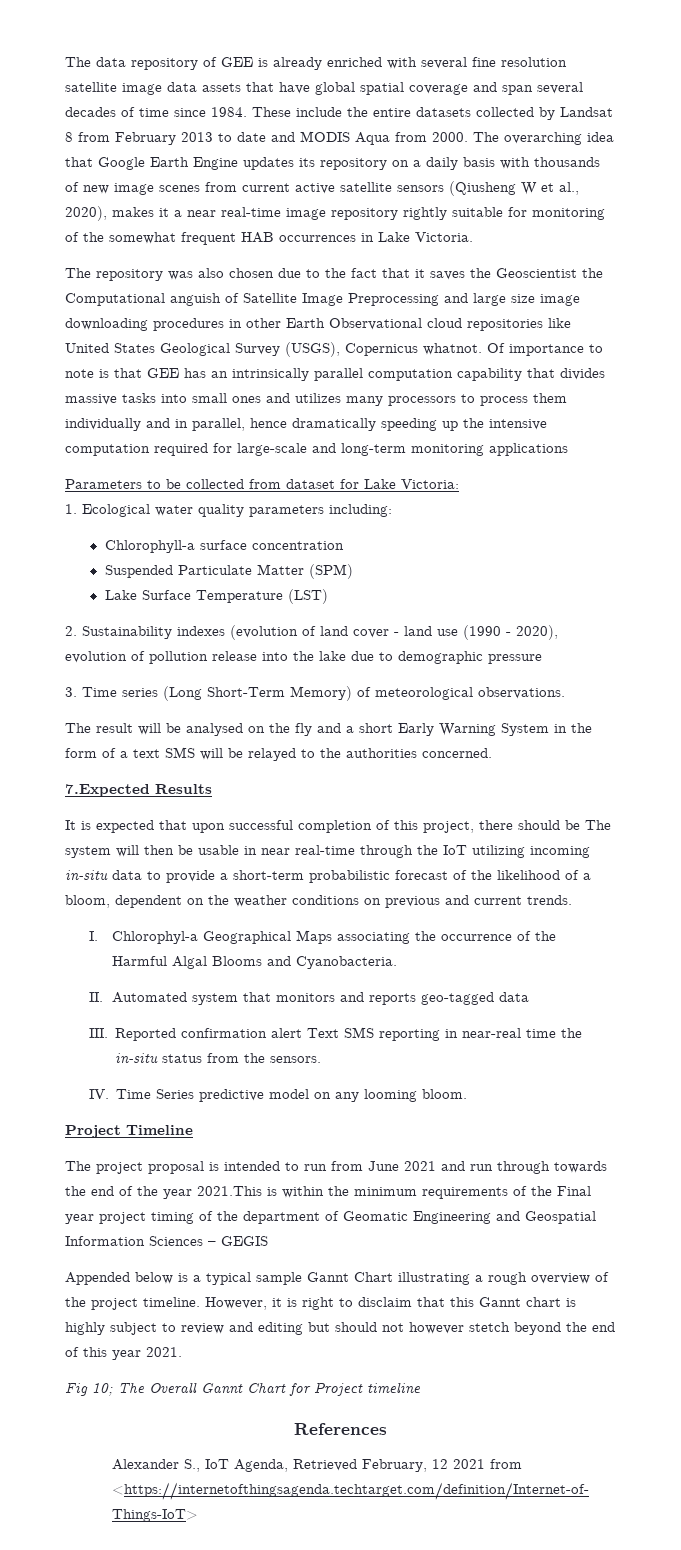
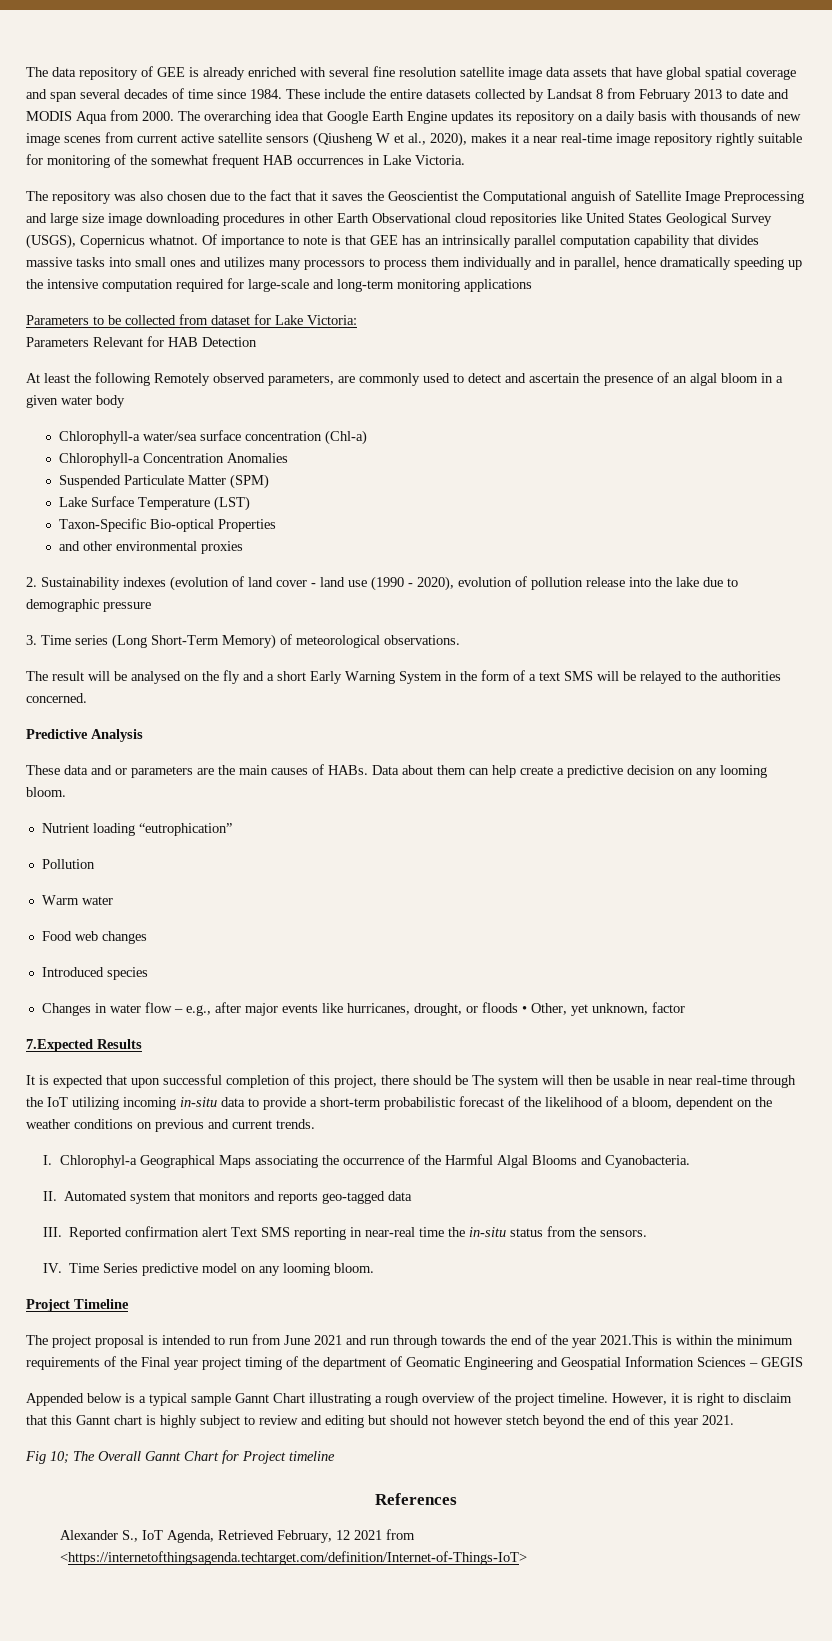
- 1. Ecological water quality parameters including:
- Chlorophyll-a surface concentration
+ Parameters Relevant for HAB Detection
+ At least the following Remotely observed parameters, are commonly used to detect and ascertain the presence of an algal bloom in a given water body
+ Chlorophyll-a water/sea surface concentration (Chl-a)
+ Chlorophyll-a Concentration Anomalies
+ Taxon-Specific Bio-optical Properties
+ and other environmental proxies
+ Predictive Analysis
+ These data and or parameters are the main causes of HABs. Data about them can help create a predictive decision on any looming bloom.
+ Nutrient loading “eutrophication”
+ Pollution
+ Warm water
+ Food web changes
+ Introduced species
+ Changes in water flow – e.g., after major events like hurricanes, drought, or floods • Other, yet unknown, factor

